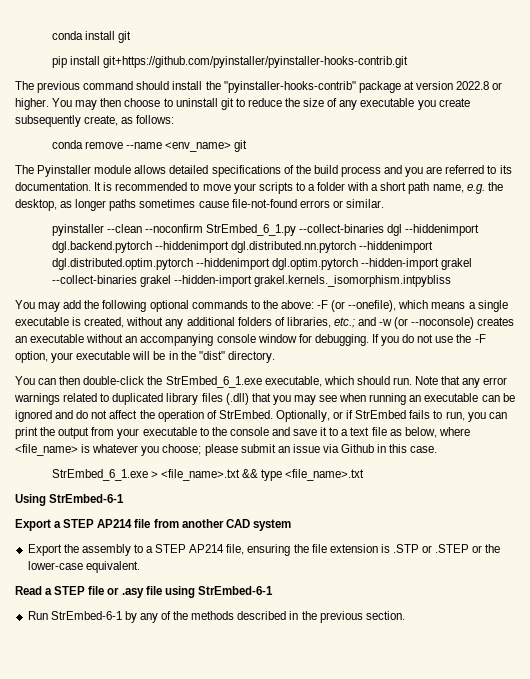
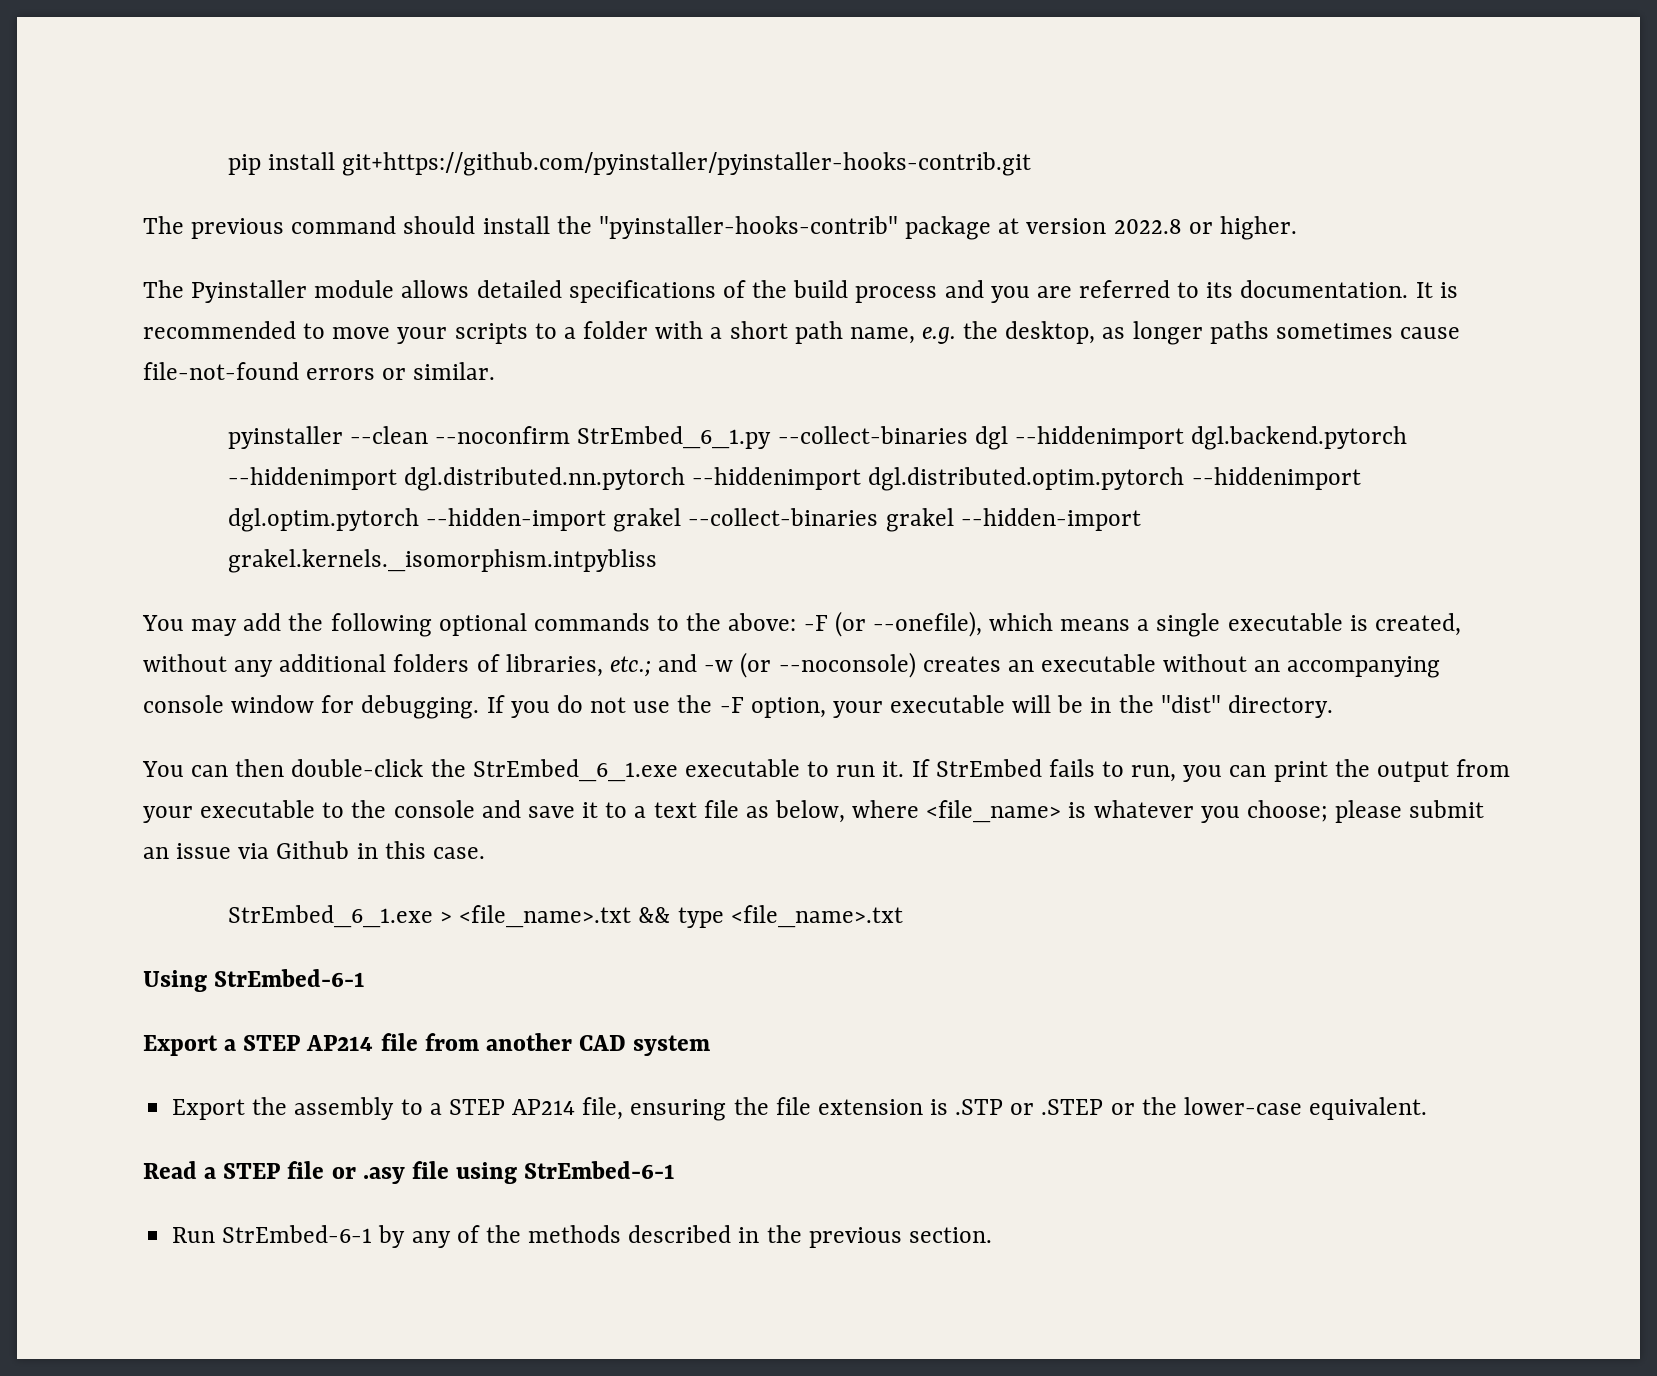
- conda install git
- You may then choose to uninstall git to reduce the size of any executable you create subsequently create, as follows:
- conda remove --name <env_name> git
- You can then double-click the StrEmbed_6_1.exe executable, which should run. Note that any error warnings related to duplicated library files (.dll) that you may see when running an executable can be ignored and do not affect the operation of StrEmbed. Optionally, or if StrEmbed fails to run, you can print the output from your executable to the console and save it to a text file as below, where <file_name> is whatever you choose; please submit an issue via Github in this case.
+ You can then double-click the StrEmbed_6_1.exe executable to run it. If StrEmbed fails to run, you can print the output from your executable to the console and save it to a text file as below, where <file_name> is whatever you choose; please submit an issue via Github in this case.

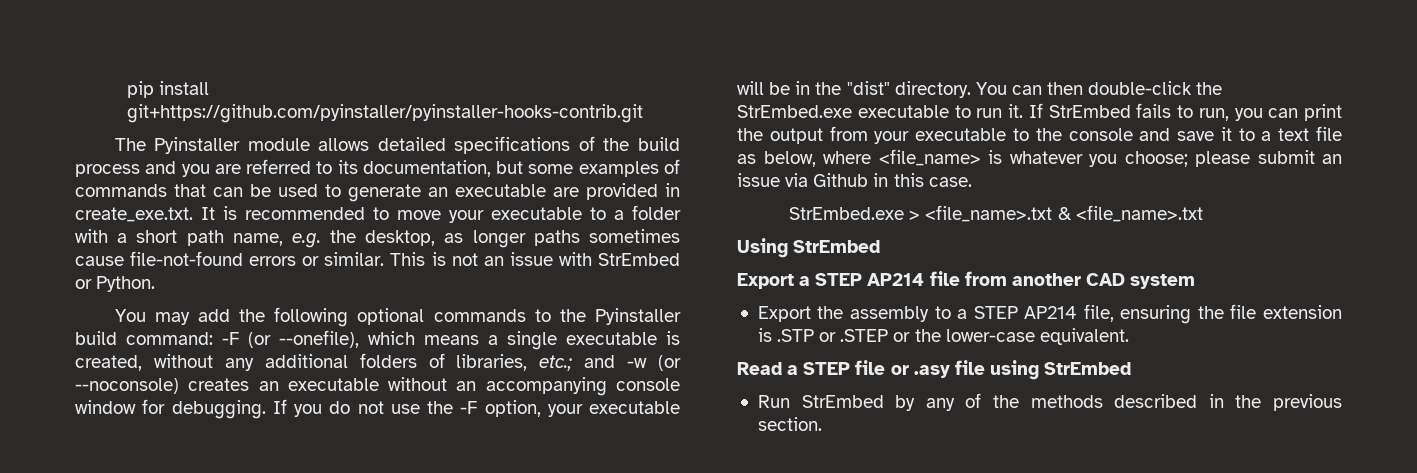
- The previous command should install the "pyinstaller-hooks-contrib" package at version 2022.8 or higher.
- The Pyinstaller module allows detailed specifications of the build process and you are referred to its documentation. It is recommended to move your scripts to a folder with a short path name, e.g. the desktop, as longer paths sometimes cause file-not-found errors or similar.
- pyinstaller --clean --noconfirm StrEmbed_6_1.py --collect-binaries dgl --hiddenimport dgl.backend.pytorch --hiddenimport dgl.distributed.nn.pytorch --hiddenimport dgl.distributed.optim.pytorch --hiddenimport dgl.optim.pytorch --hidden-import grakel --collect-binaries grakel --hidden-import grakel.kernels._isomorphism.intpybliss
+ The Pyinstaller module allows detailed specifications of the build process and you are referred to its documentation, but some examples of commands that can be used to generate an executable are provided in create_exe.txt. It is recommended to move your executable to a folder with a short path name, e.g. the desktop, as longer paths sometimes cause file-not-found errors or similar. This is not an issue with StrEmbed or Python.
- You may add the following optional commands to the above: -F (or --onefile), which means a single executable is created, without any additional folders of libraries, etc.; and -w (or --noconsole) creates an executable without an accompanying console window for debugging.
+ You may add the following optional commands to the Pyinstaller build command: -F (or --onefile), which means a single executable is created, without any additional folders of libraries, etc.; and -w (or --noconsole) creates an executable without an accompanying console window for debugging.
- If you do not use the -F option, your executable will be in the "dist" directory.
- You can then double-click the StrEmbed_6_1.exe executable to run it.
+ If you do not use the -F option, your executable will be in the "dist" directory. You can then double-click the StrEmbed.exe executable to run it.
- StrEmbed_6_1.exe > <file_name>.txt && type <file_name>.txt
+ StrEmbed.exe > <file_name>.txt & <file_name>.txt
- Using StrEmbed-6-1
+ Using StrEmbed
- Read a STEP file or .asy file using StrEmbed-6-1
+ Read a STEP file or .asy file using StrEmbed
- Run StrEmbed-6-1 by any of the methods described in the previous section.
+ Run StrEmbed by any of the methods described in the previous section.

